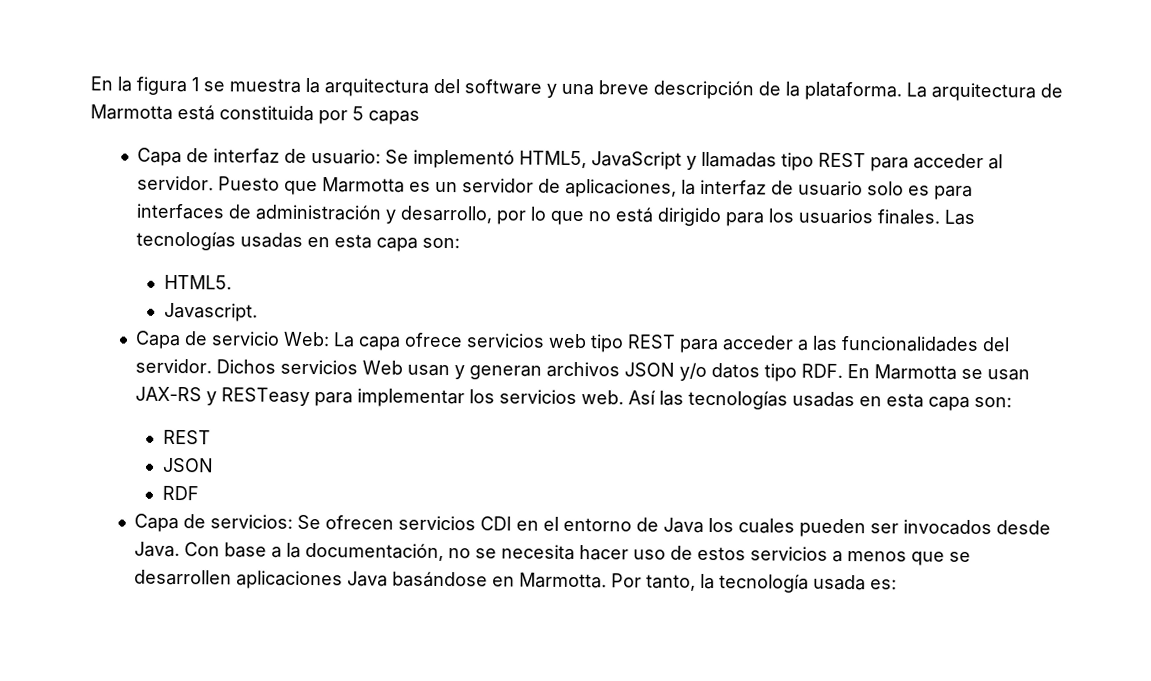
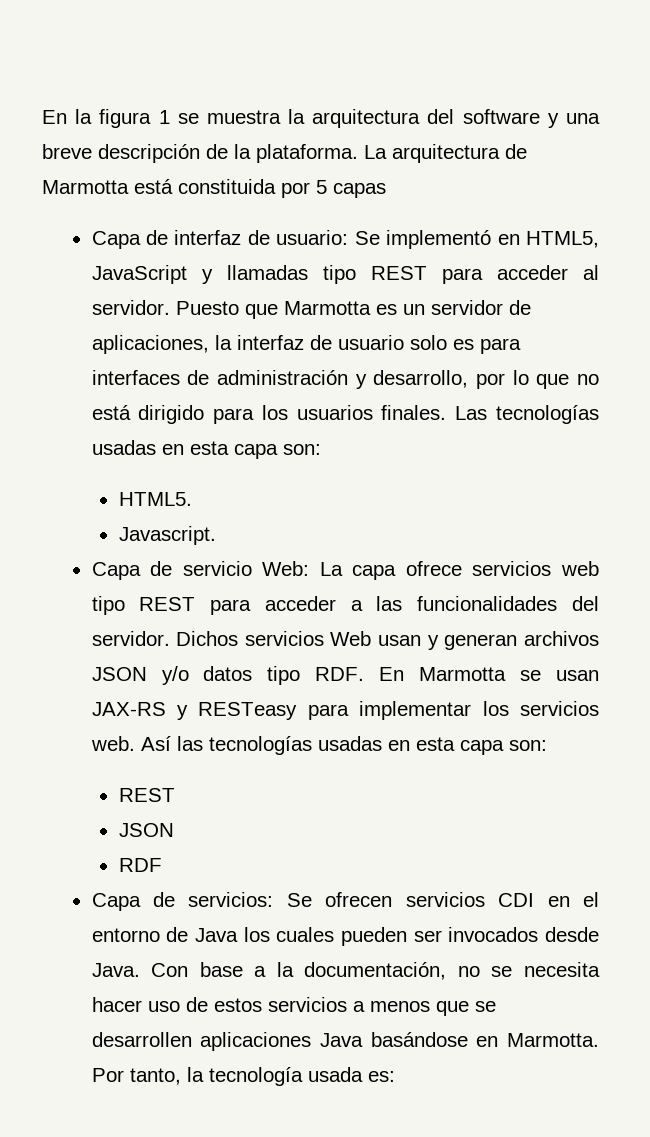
- Capa de interfaz de usuario: Se implementó HTML5, JavaScript y llamadas tipo REST para acceder al servidor.
+ Capa de interfaz de usuario: Se implementó en HTML5, JavaScript y llamadas tipo REST para acceder al servidor.

